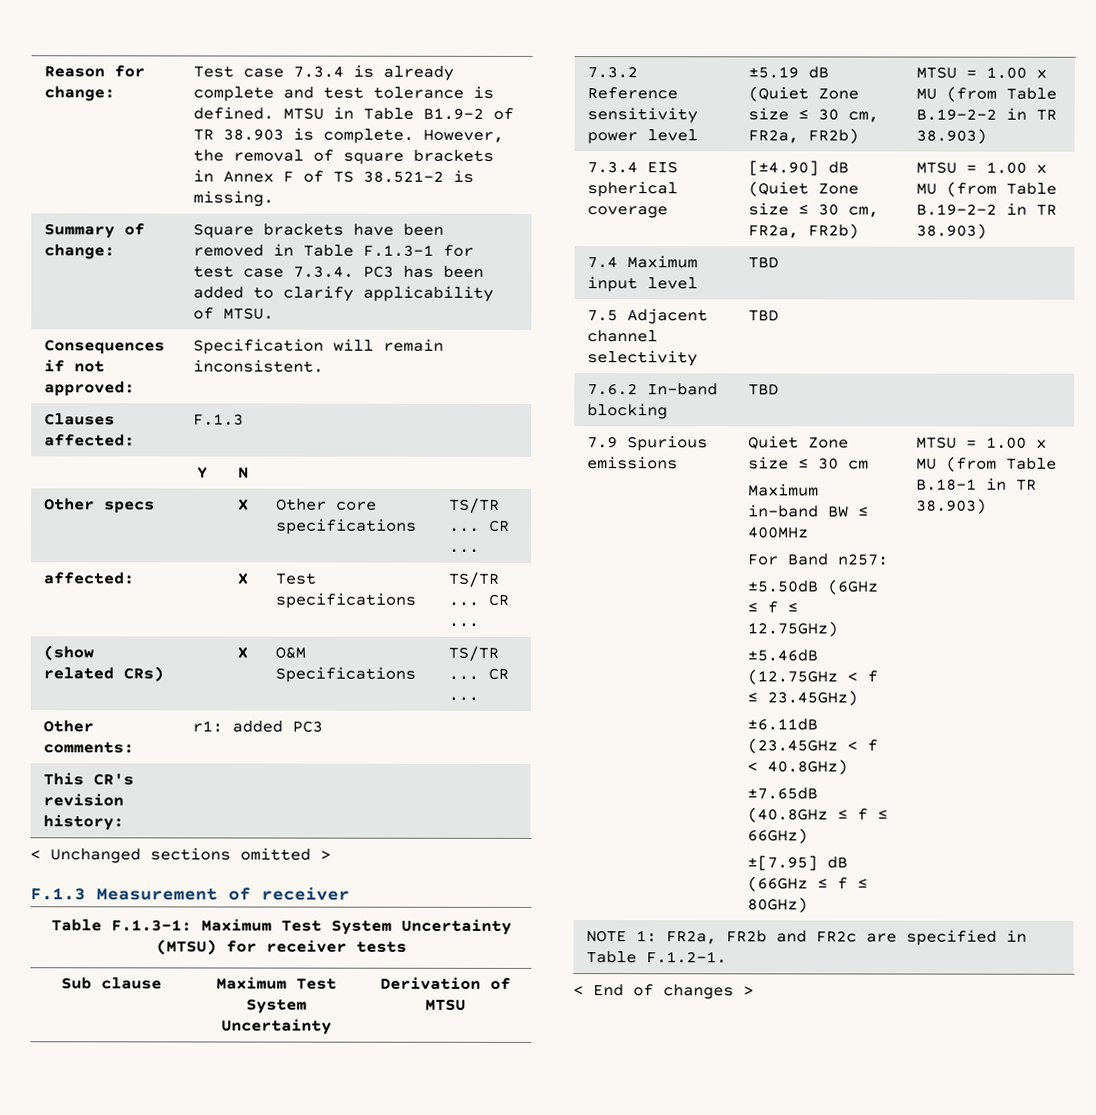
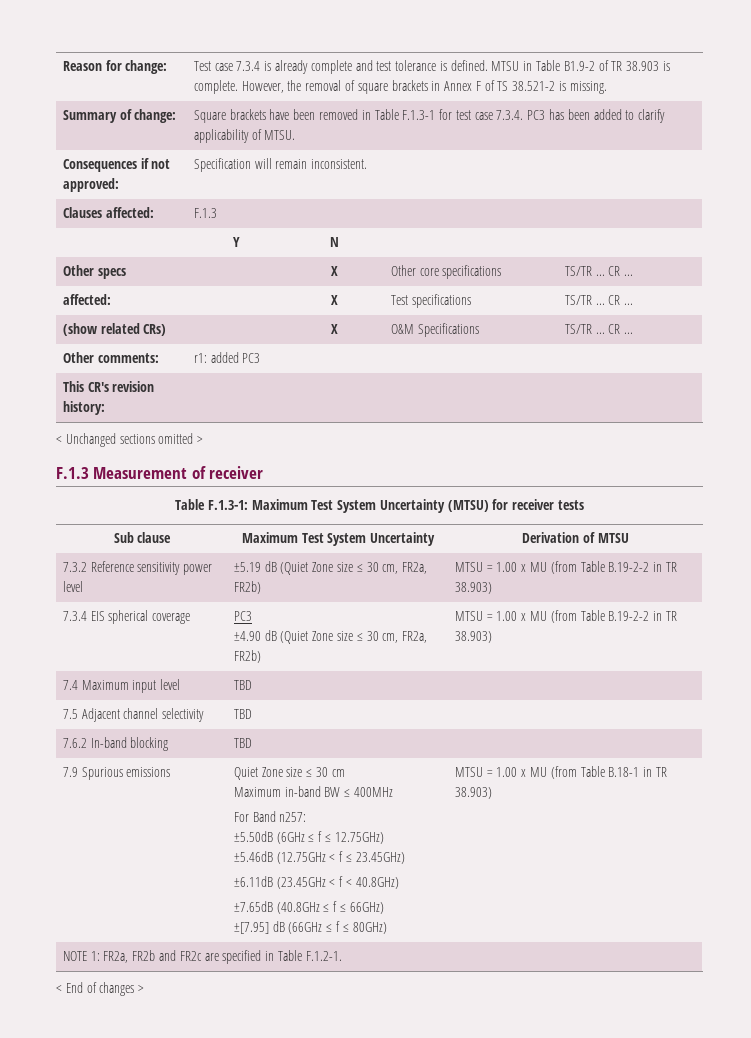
- 7.3.4 EIS spherical coverage | [±4.90] dB (Quiet Zone size ≤ 30 cm, FR2a, FR2b) | MTSU = 1.00 x MU (from Table B.19-2-2 in TR 38.903)
+ 7.3.4 EIS spherical coverage | PC3
+ ±4.90 dB (Quiet Zone size ≤ 30 cm, FR2a, FR2b) | MTSU = 1.00 x MU (from Table B.19-2-2 in TR 38.903)

